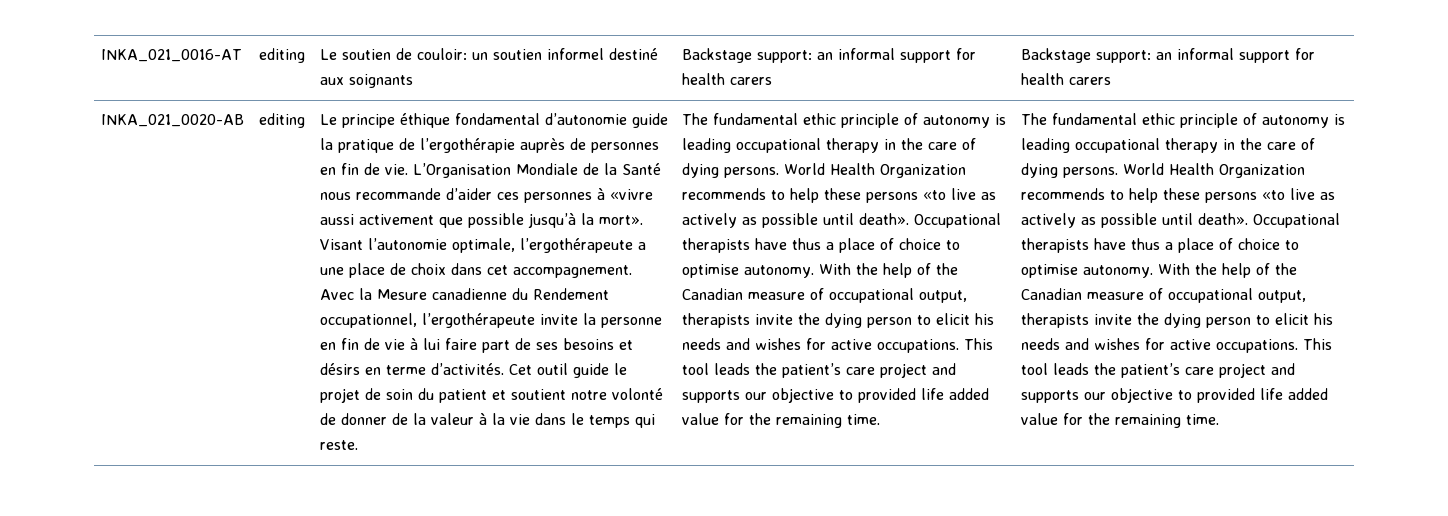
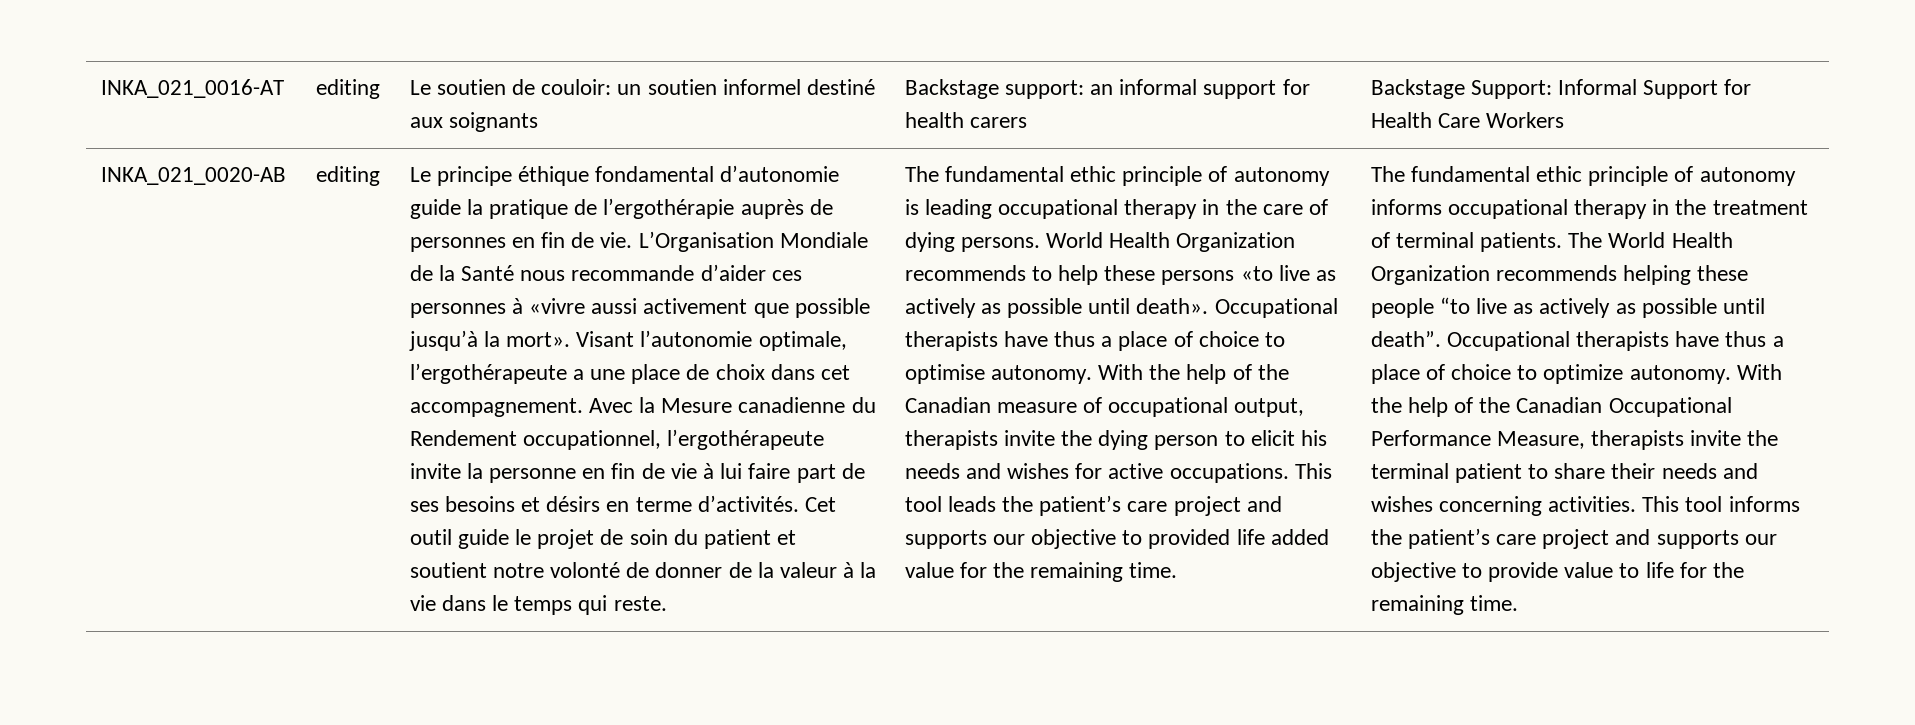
- INKA_021_0016-AT | editing | Le soutien de couloir: un soutien informel destiné aux soignants | Backstage support: an informal support for health carers | Backstage support: an informal support for health carers
+ INKA_021_0016-AT | editing | Le soutien de couloir: un soutien informel destiné aux soignants | Backstage support: an informal support for health carers | Backstage Support: Informal Support for Health Care Workers
- This tool leads the patient’s care project and supports our objective to provided life added value for the remaining time. | The fundamental ethic principle of autonomy is leading occupational therapy in the care of dying persons. World Health Organization recommends to help these persons «to live as actively as possible until death». Occupational therapists have thus a place of choice to optimise autonomy. With the help of the Canadian measure of occupational output, therapists invite the dying person to elicit his needs and wishes for active occupations. This tool leads the patient’s care project and supports our objective to provided life added value for the remaining time.
+ This tool leads the patient’s care project and supports our objective to provided life added value for the remaining time. | The fundamental ethic principle of autonomy informs occupational therapy in the treatment of terminal patients. The World Health Organization recommends helping these people “to live as actively as possible until death”. Occupational therapists have thus a place of choice to optimize autonomy. With the help of the Canadian Occupational Performance Measure, therapists invite the terminal patient to share their needs and wishes concerning activities. This tool informs the patient’s care project and supports our objective to provide value to life for the remaining time.

